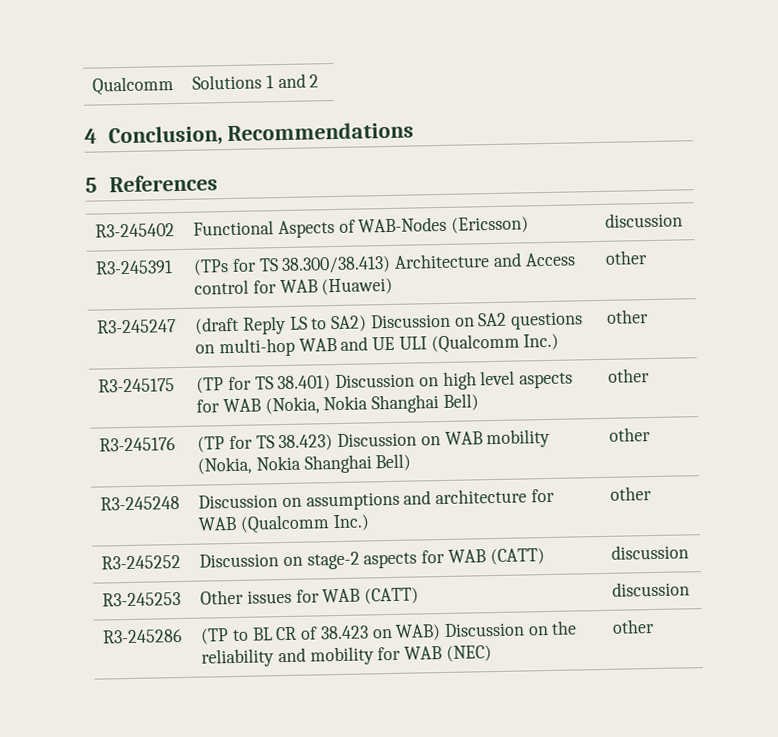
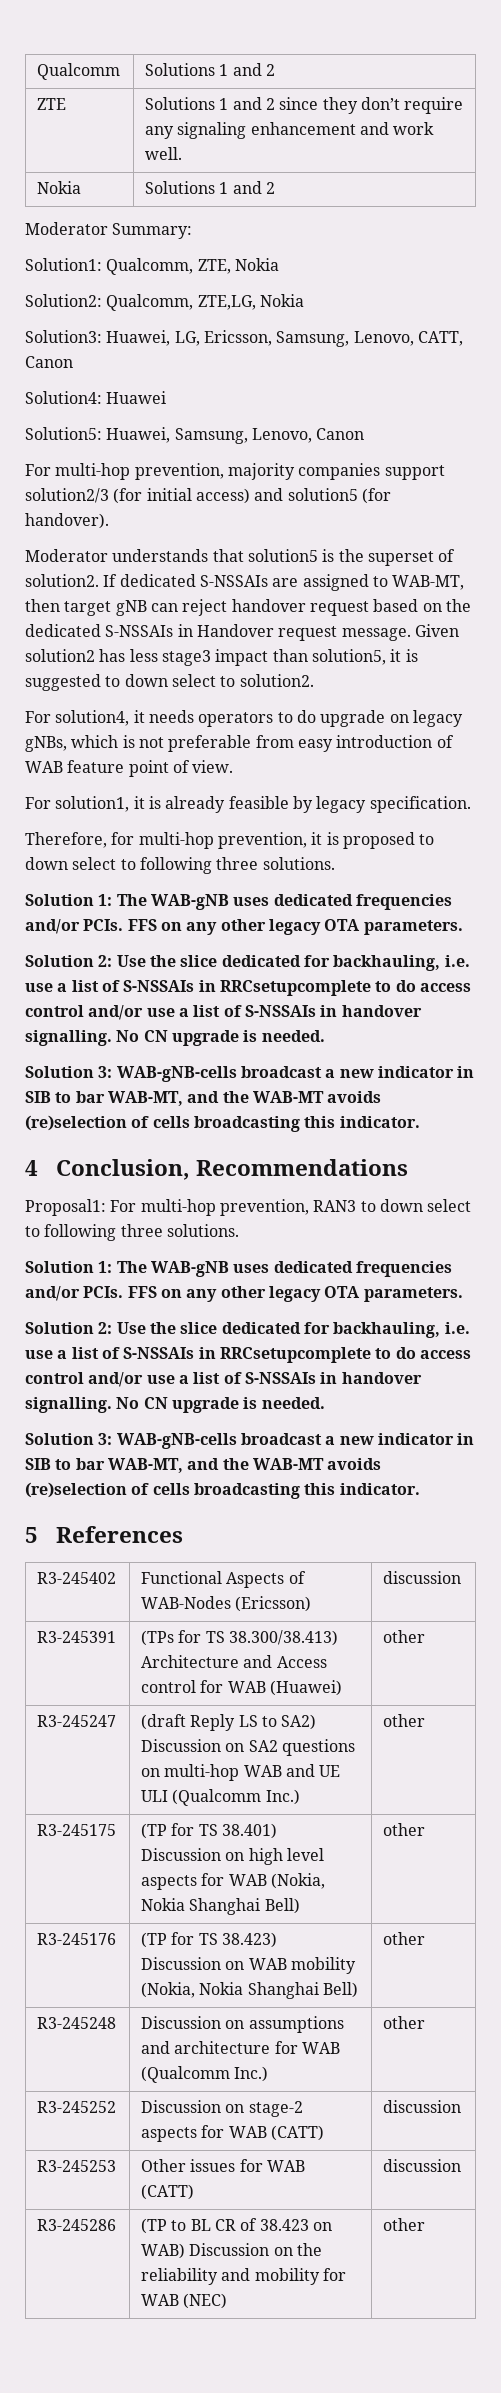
+ ZTE | Solutions 1 and 2 since they don’t require any signaling enhancement and work well.
+ Nokia | Solutions 1 and 2
+ Moderator Summary:
+ Solution1: Qualcomm, ZTE, Nokia
+ Solution2: Qualcomm, ZTE,LG, Nokia
+ Solution3: Huawei, LG, Ericsson, Samsung, Lenovo, CATT, Canon
+ Solution4: Huawei
+ Solution5: Huawei, Samsung, Lenovo, Canon
+ For multi-hop prevention, majority companies support solution2/3 (for initial access) and solution5 (for handover).
+ Moderator understands that solution5 is the superset of solution2. If dedicated S-NSSAIs are assigned to WAB-MT, then target gNB can reject handover request based on the dedicated S-NSSAIs in Handover request message. Given solution2 has less stage3 impact than solution5, it is suggested to down select to solution2.
+ For solution4, it needs operators to do upgrade on legacy gNBs, which is not preferable from easy introduction of WAB feature point of view.
+ For solution1, it is already feasible by legacy specification.
+ Therefore, for multi-hop prevention, it is proposed to down select to following three solutions.
+ Solution 1: The WAB-gNB uses dedicated frequencies and/or PCIs. FFS on any other legacy OTA parameters.
+ Solution 2: Use the slice dedicated for backhauling, i.e. use a list of S-NSSAIs in RRCsetupcomplete to do access control and/or use a list of S-NSSAIs in handover signalling. No CN upgrade is needed.
+ Solution 3: WAB-gNB-cells broadcast a new indicator in SIB to bar WAB-MT, and the WAB-MT avoids (re)selection of cells broadcasting this indicator.
  4 Conclusion, Recommendations
+ Proposal1: For multi-hop prevention, RAN3 to down select to following three solutions.
+ Solution 1: The WAB-gNB uses dedicated frequencies and/or PCIs. FFS on any other legacy OTA parameters.
+ Solution 2: Use the slice dedicated for backhauling, i.e. use a list of S-NSSAIs in RRCsetupcomplete to do access control and/or use a list of S-NSSAIs in handover signalling. No CN upgrade is needed.
+ Solution 3: WAB-gNB-cells broadcast a new indicator in SIB to bar WAB-MT, and the WAB-MT avoids (re)selection of cells broadcasting this indicator.

